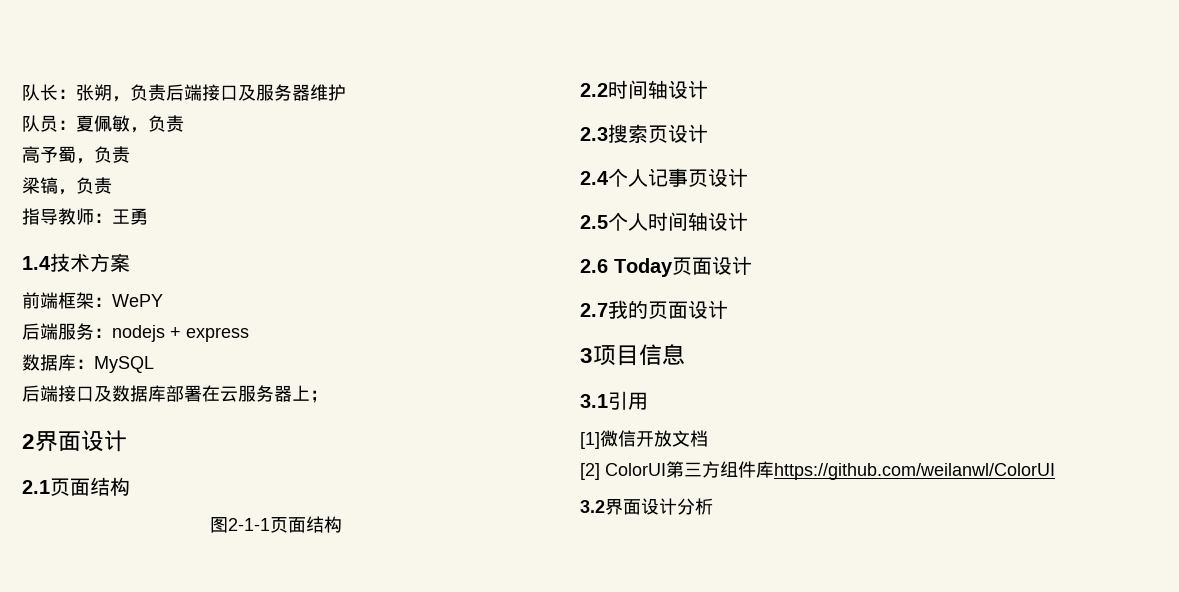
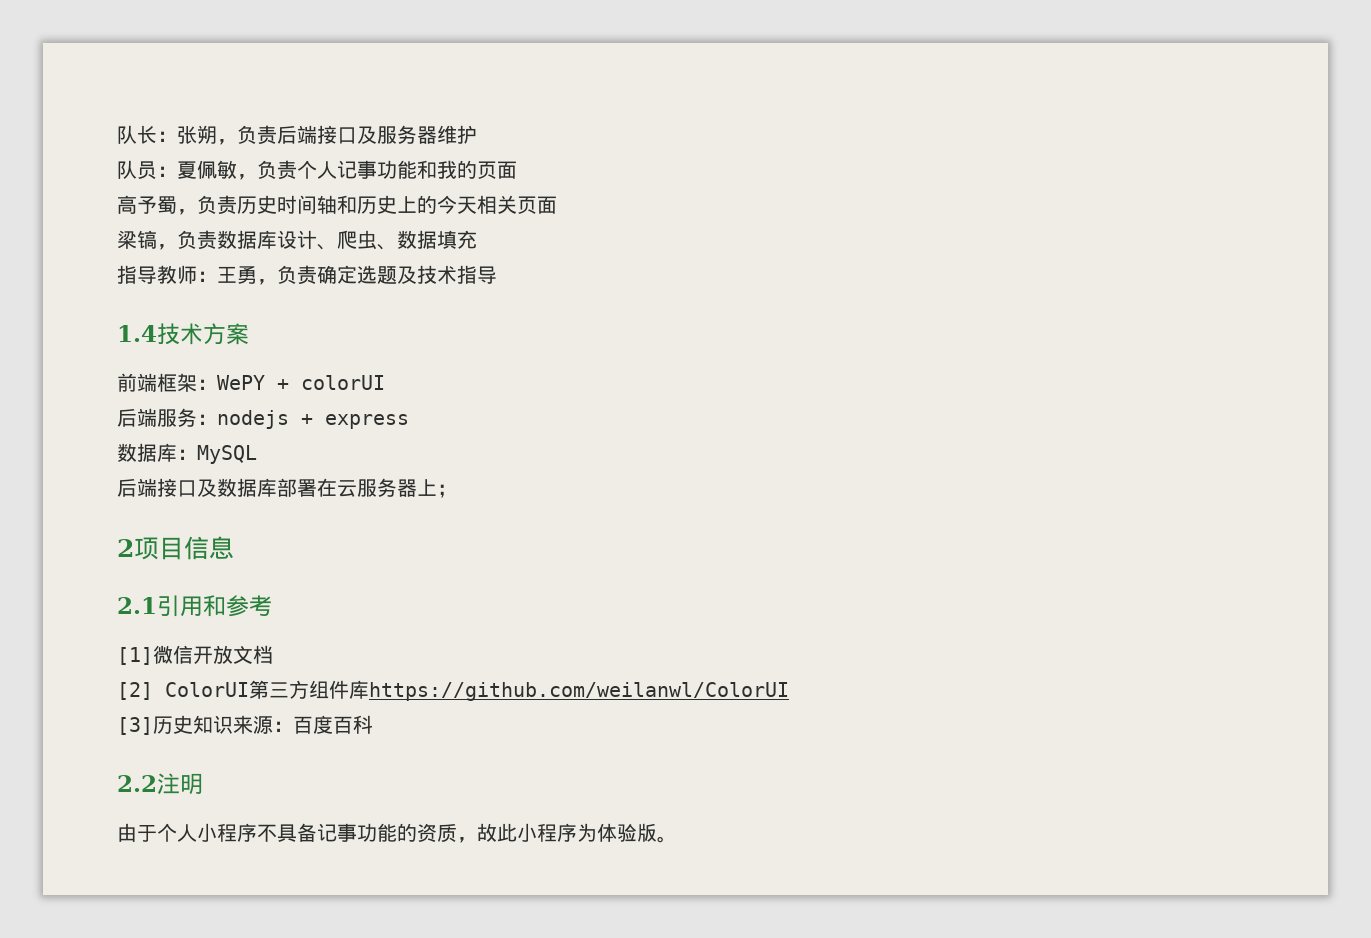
- 队员：夏佩敏，负责
- 高予蜀，负责
- 梁镐，负责
- 指导教师：王勇
+ 队员：夏佩敏，负责个人记事功能和我的页面
+ 高予蜀，负责历史时间轴和历史上的今天相关页面
+ 梁镐，负责数据库设计、爬虫、数据填充
+ 指导教师：王勇，负责确定选题及技术指导
- 前端框架：WePY
+ 前端框架：WePY + colorUI
- 2界面设计
- 2.1页面结构
- 图2-1-1页面结构
- 2.2时间轴设计
- 2.3搜索页设计
- 2.4个人记事页设计
- 2.5个人时间轴设计
- 2.6 Today页面设计
- 2.7我的页面设计
- 3项目信息
+ 2项目信息
- 3.1引用
+ 2.1引用和参考
- 3.2界面设计分析
+ [3]历史知识来源：百度百科
+ 2.2注明
+ 由于个人小程序不具备记事功能的资质，故此小程序为体验版。

